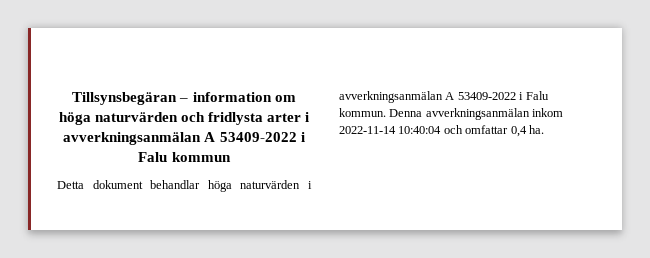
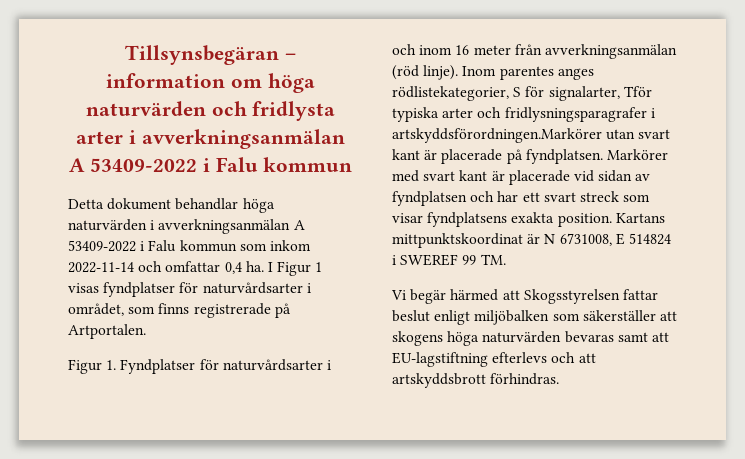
- Detta dokument behandlar höga naturvärden i avverkningsanmälan A 53409-2022 i Falu kommun. Denna avverkningsanmälan inkom 2022-11-14 10:40:04 och omfattar 0,4 ha.
+ Detta dokument behandlar höga naturvärden i avverkningsanmälan A 53409-2022 i Falu kommun som inkom 2022-11-14 och omfattar 0,4 ha.
+ I Figur 1 visas fyndplatser för naturvårdsarter i området, som finns registrerade på Artportalen.
+ Figur 1. Fyndplatser för naturvårdsarter i och inom 16 meter från avverkningsanmälan (röd linje). Inom parentes anges rödlistekategorier, S för signalarter, Tför typiska arter och fridlysningsparagrafer i artskyddsförordningen.Markörer utan svart kant är placerade på fyndplatsen. Markörer med svart kant är placerade vid sidan av fyndplatsen och har ett svart streck som visar fyndplatsens exakta position. Kartans mittpunktskoordinat är N 6731008, E 514824 i SWEREF 99 TM.
+ Vi begär härmed att Skogsstyrelsen fattar beslut enligt miljöbalken som säkerställer att skogens höga naturvärden bevaras samt att EU-lagstiftning efterlevs och att artskyddsbrott förhindras.

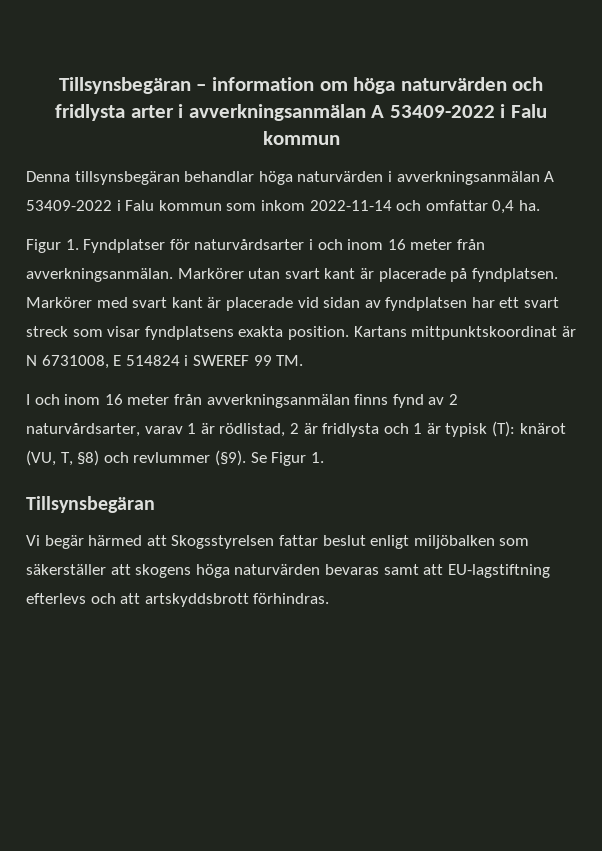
- Detta dokument behandlar höga naturvärden i avverkningsanmälan A 53409-2022 i Falu kommun som inkom 2022-11-14 och omfattar 0,4 ha. I Figur 1 visas fyndplatser för naturvårdsarter i området, som finns registrerade på Artportalen.
+ Denna tillsynsbegäran behandlar höga naturvärden i avverkningsanmälan A 53409-2022 i Falu kommun som inkom 2022-11-14 och omfattar 0,4 ha.
- Figur 1. Fyndplatser för naturvårdsarter i och inom 16 meter från avverkningsanmälan (röd linje). Inom parentes anges rödlistekategorier, S för signalarter, Tför typiska arter och fridlysningsparagrafer i artskyddsförordningen.Markörer utan svart kant är placerade på fyndplatsen.
+ Figur 1. Fyndplatser för naturvårdsarter i och inom 16 meter från avverkningsanmälan. Markörer utan svart kant är placerade på fyndplatsen.
- Markörer med svart kant är placerade vid sidan av fyndplatsen och har ett svart streck som visar fyndplatsens exakta position.
+ Markörer med svart kant är placerade vid sidan av fyndplatsen har ett svart streck som visar fyndplatsens exakta position.
+ I och inom 16 meter från avverkningsanmälan finns fynd av 2 naturvårdsarter, varav 1 är rödlistad, 2 är fridlysta och 1 är typisk (T): knärot (VU, T, §8) och revlummer (§9). Se Figur 1.
+ Tillsynsbegäran

